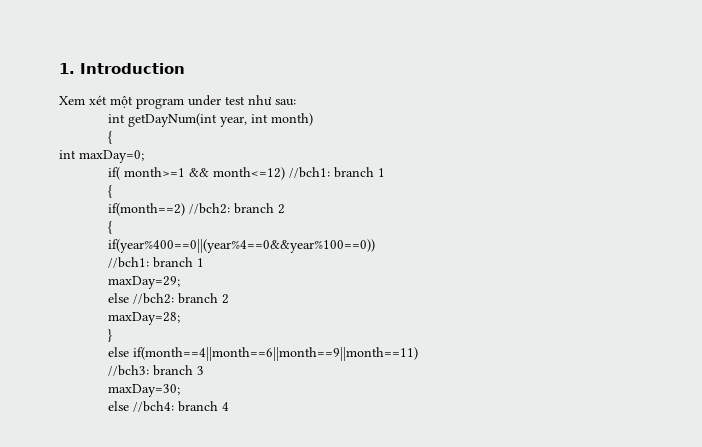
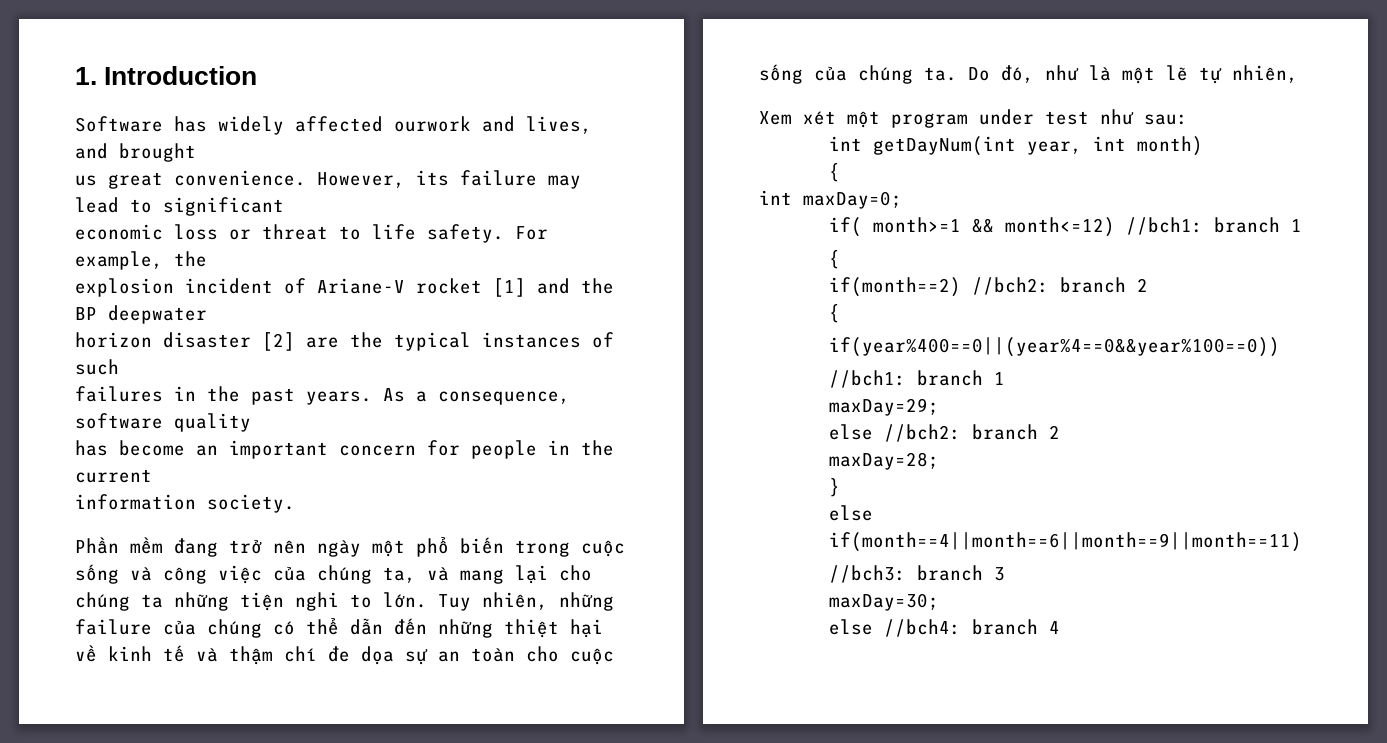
+ Software has widely affected ourwork and lives, and brought
+ us great convenience. However, its failure may lead to significant
+ economic loss or threat to life safety. For example, the
+ explosion incident of Ariane-V rocket [1] and the BP deepwater
+ horizon disaster [2] are the typical instances of such
+ failures in the past years. As a consequence, software quality
+ has become an important concern for people in the current
+ information society.
+ Phần mềm đang trở nên ngày một phổ biến trong cuộc sống và công việc của chúng ta, và mang lại cho chúng ta những tiện nghi to lớn. Tuy nhiên, những failure của chúng có thể dẫn đến những thiệt hại về kinh tế và thậm chí đe dọa sự an toàn cho cuộc sống của chúng ta. Do đó, như là một lẽ tự nhiên,

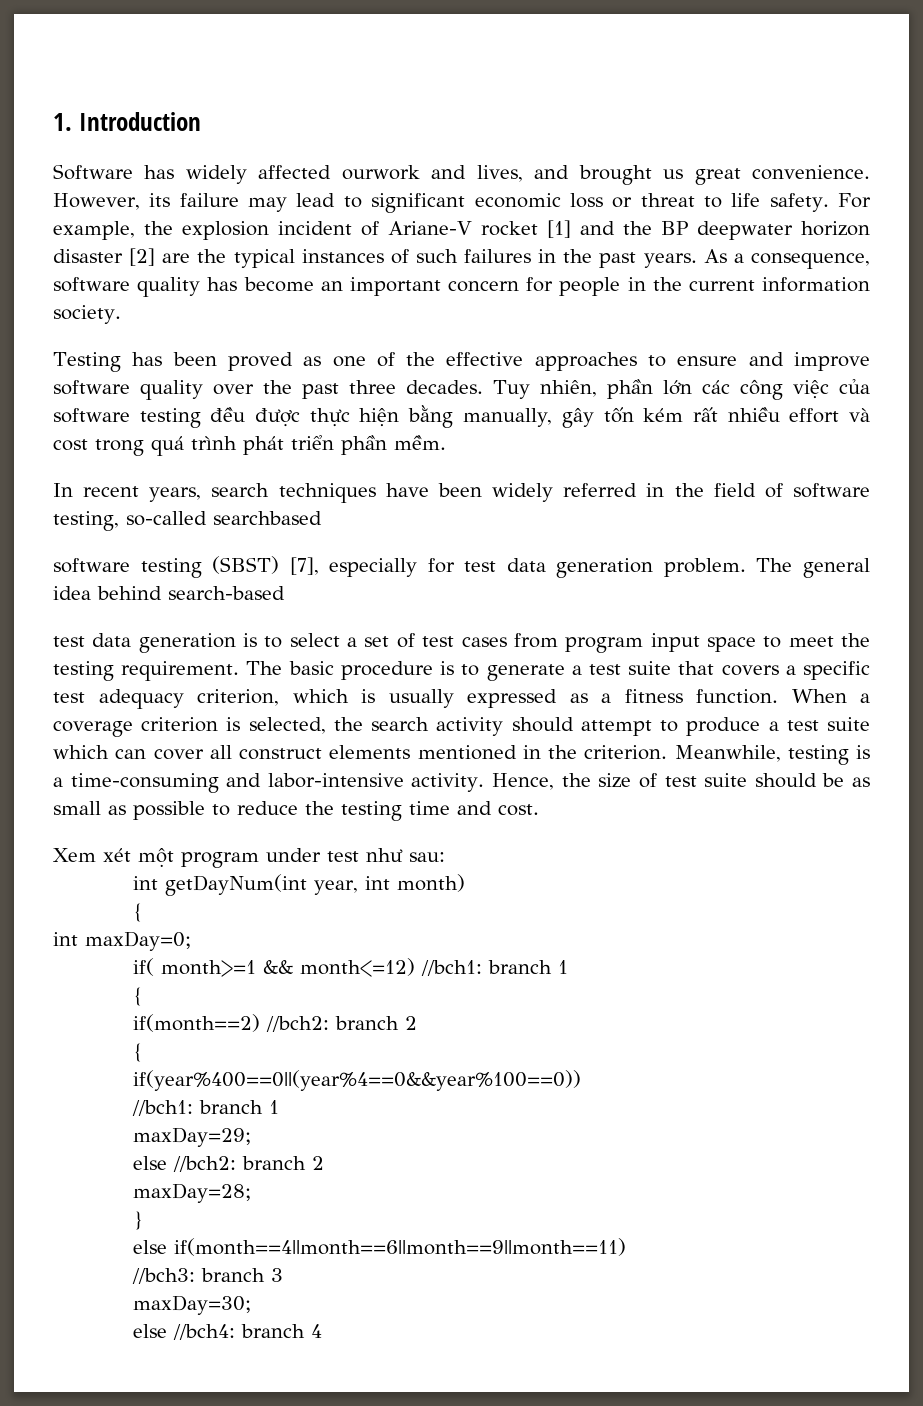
- Software has widely affected ourwork and lives, and brought
- us great convenience.
+ Software has widely affected ourwork and lives, and brought us great convenience.
- However, its failure may lead to significant
- economic loss or threat to life safety.
+ However, its failure may lead to significant economic loss or threat to life safety.
- For example, the
- explosion incident of Ariane-V rocket [1] and the BP deepwater
- horizon disaster [2] are the typical instances of such
- failures in the past years.
+ For example, the explosion incident of Ariane-V rocket [1] and the BP deepwater horizon disaster [2] are the typical instances of such failures in the past years.
- As a consequence, software quality
- has become an important concern for people in the current
- information society.
+ As a consequence, software quality has become an important concern for people in the current information society.
- Phần mềm đang trở nên ngày một phổ biến trong cuộc sống và công việc của chúng ta, và mang lại cho chúng ta những tiện nghi to lớn. Tuy nhiên, những failure của chúng có thể dẫn đến những thiệt hại về kinh tế và thậm chí đe dọa sự an toàn cho cuộc sống của chúng ta. Do đó, như là một lẽ tự nhiên,
+ Testing has been proved as one of the effective approaches to ensure and improve software quality over the past three decades. Tuy nhiên, phần lớn các công việc của software testing đều được thực hiện bằng manually, gây tốn kém rất nhiều effort và cost trong quá trình phát triển phần mềm.
+ In recent years, search techniques have been widely referred in the field of software testing, so-called searchbased
+ software testing (SBST) [7], especially for test data generation problem. The general idea behind search-based
+ test data generation is to select a set of test cases from program input space to meet the testing requirement. The basic procedure is to generate a test suite that covers a specific test adequacy criterion, which is usually expressed as a fitness function. When a coverage criterion is selected, the search activity should attempt to produce a test suite which can cover all construct elements mentioned in the criterion. Meanwhile, testing is a time-consuming and labor-intensive activity. Hence, the size of test suite should be as small as possible to reduce the testing time and cost.

